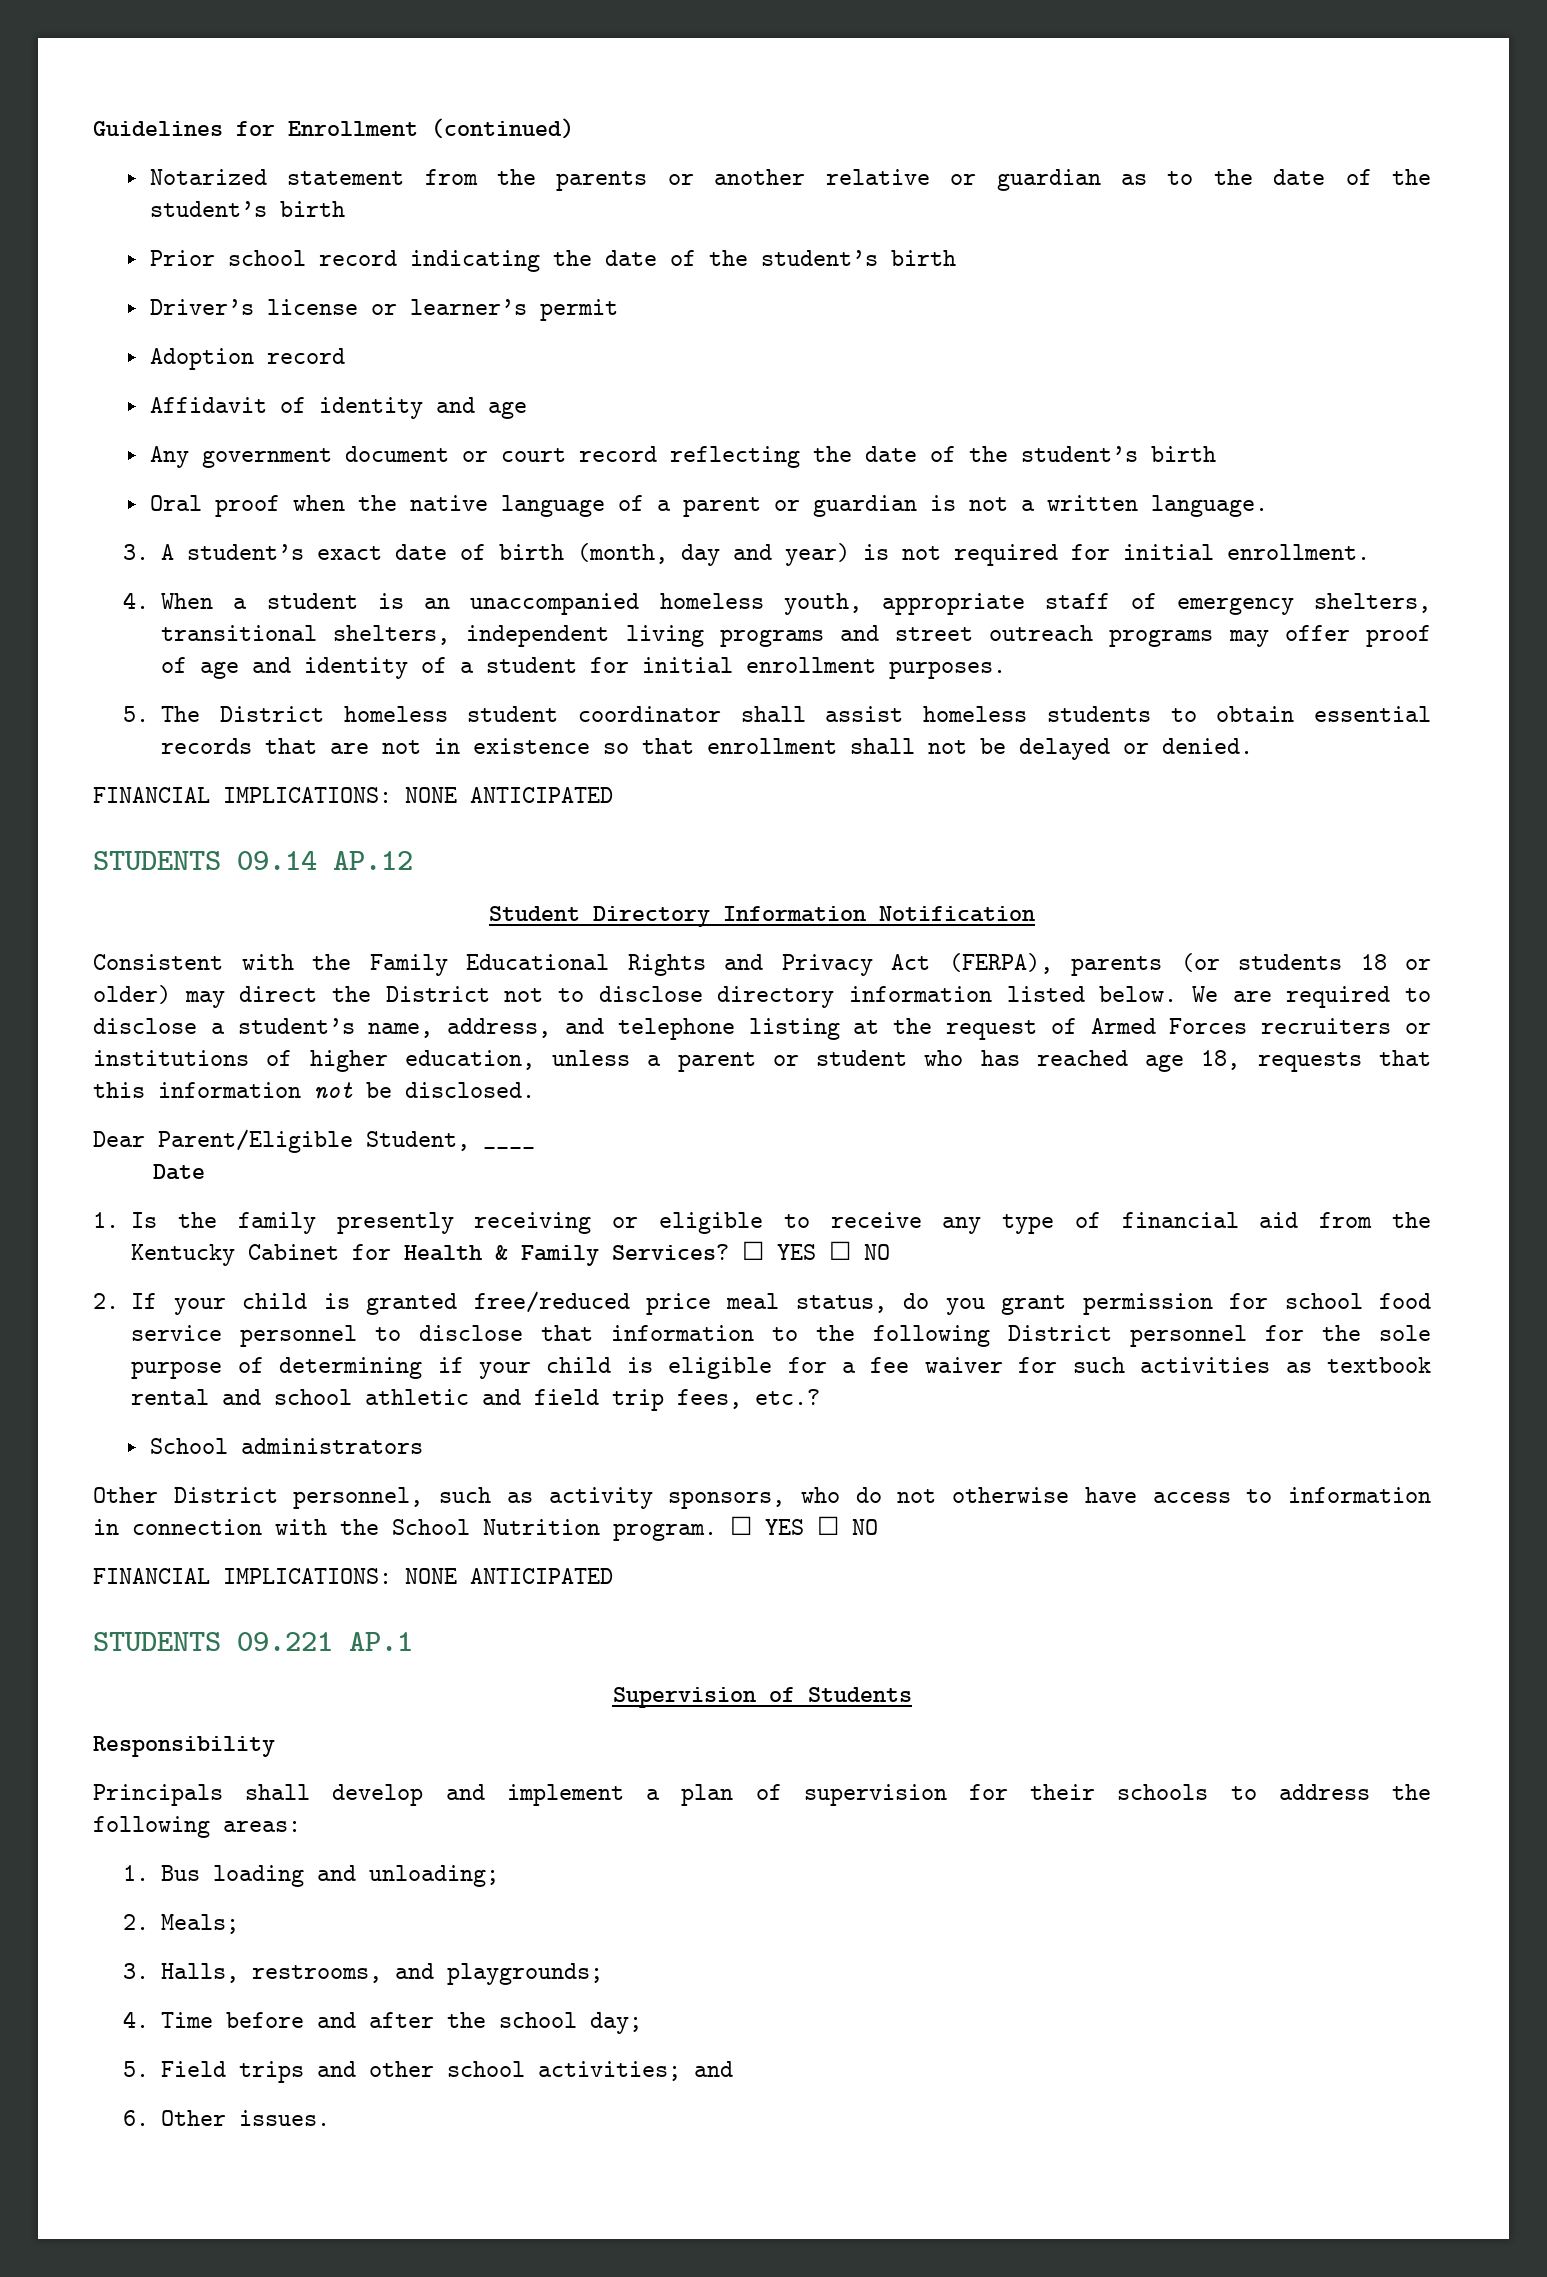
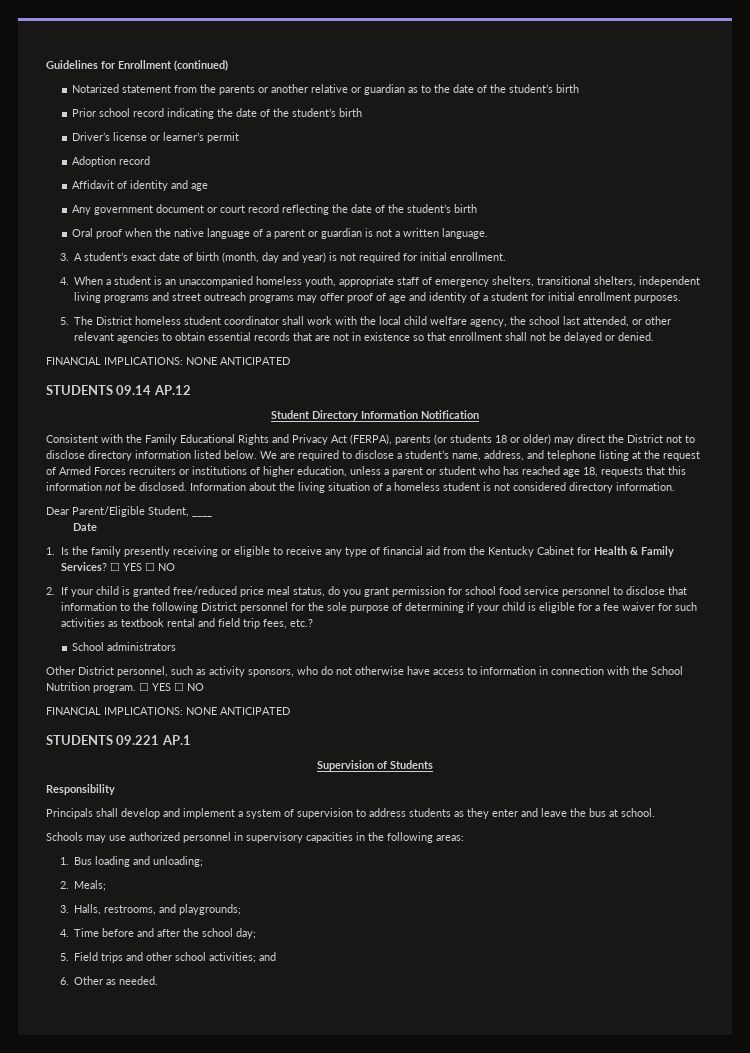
- 5. The District homeless student coordinator shall assist homeless students to obtain essential records that are not in existence so that enrollment shall not be delayed or denied.
+ 5. The District homeless student coordinator shall work with the local child welfare agency, the school last attended, or other relevant agencies to obtain essential records that are not in existence so that enrollment shall not be delayed or denied.
+ Information about the living situation of a homeless student is not considered directory information.
- 2. If your child is granted free/reduced price meal status, do you grant permission for school food service personnel to disclose that information to the following District personnel for the sole purpose of determining if your child is eligible for a fee waiver for such activities as textbook rental and school athletic and field trip fees, etc.?
+ 2. If your child is granted free/reduced price meal status, do you grant permission for school food service personnel to disclose that information to the following District personnel for the sole purpose of determining if your child is eligible for a fee waiver for such activities as textbook rental and field trip fees, etc.?
- Principals shall develop and implement a plan of supervision for their schools to address the following areas:
+ Principals shall develop and implement a system of supervision to address students as they enter and leave the bus at school.
+ Schools may use authorized personnel in supervisory capacities in the following areas:
- 6. Other issues.
+ 6. Other as needed.

